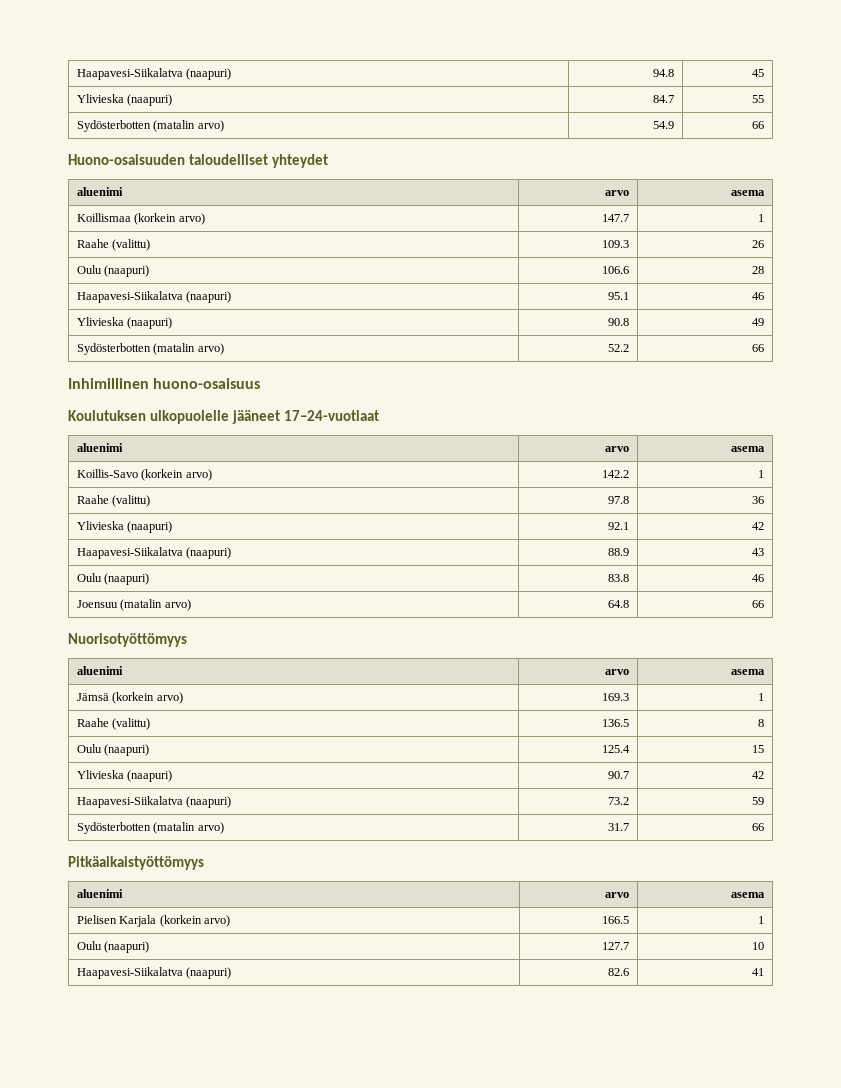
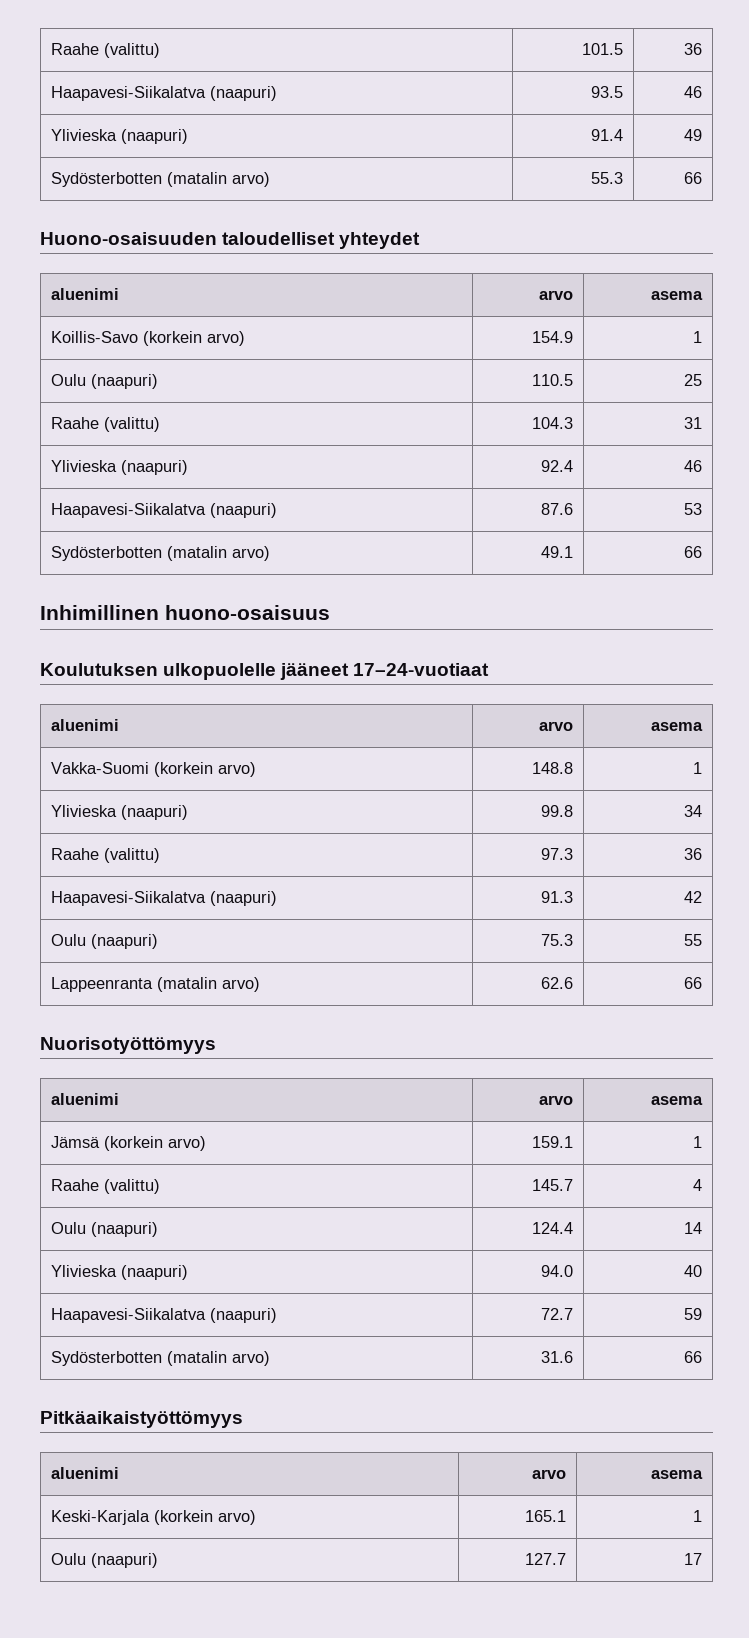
- Haapavesi-Siikalatva (naapuri) | 94.8 | 45
- Ylivieska (naapuri) | 84.7 | 55
- Sydösterbotten (matalin arvo) | 54.9 | 66
+ Raahe (valittu) | 101.5 | 36
+ Haapavesi-Siikalatva (naapuri) | 93.5 | 46
+ Ylivieska (naapuri) | 91.4 | 49
+ Sydösterbotten (matalin arvo) | 55.3 | 66
- Koillismaa (korkein arvo) | 147.7 | 1
- Raahe (valittu) | 109.3 | 26
- Oulu (naapuri) | 106.6 | 28
- Haapavesi-Siikalatva (naapuri) | 95.1 | 46
- Ylivieska (naapuri) | 90.8 | 49
- Sydösterbotten (matalin arvo) | 52.2 | 66
+ Koillis-Savo (korkein arvo) | 154.9 | 1
+ Oulu (naapuri) | 110.5 | 25
+ Raahe (valittu) | 104.3 | 31
+ Ylivieska (naapuri) | 92.4 | 46
+ Haapavesi-Siikalatva (naapuri) | 87.6 | 53
+ Sydösterbotten (matalin arvo) | 49.1 | 66
- Koillis-Savo (korkein arvo) | 142.2 | 1
- Raahe (valittu) | 97.8 | 36
- Ylivieska (naapuri) | 92.1 | 42
- Haapavesi-Siikalatva (naapuri) | 88.9 | 43
- Oulu (naapuri) | 83.8 | 46
- Joensuu (matalin arvo) | 64.8 | 66
+ Vakka-Suomi (korkein arvo) | 148.8 | 1
+ Ylivieska (naapuri) | 99.8 | 34
+ Raahe (valittu) | 97.3 | 36
+ Haapavesi-Siikalatva (naapuri) | 91.3 | 42
+ Oulu (naapuri) | 75.3 | 55
+ Lappeenranta (matalin arvo) | 62.6 | 66
- Jämsä (korkein arvo) | 169.3 | 1
- Raahe (valittu) | 136.5 | 8
- Oulu (naapuri) | 125.4 | 15
- Ylivieska (naapuri) | 90.7 | 42
- Haapavesi-Siikalatva (naapuri) | 73.2 | 59
+ Jämsä (korkein arvo) | 159.1 | 1
+ Raahe (valittu) | 145.7 | 4
+ Oulu (naapuri) | 124.4 | 14
+ Ylivieska (naapuri) | 94.0 | 40
+ Haapavesi-Siikalatva (naapuri) | 72.7 | 59
- Sydösterbotten (matalin arvo) | 31.7 | 66
+ Sydösterbotten (matalin arvo) | 31.6 | 66
- Pielisen Karjala (korkein arvo) | 166.5 | 1
+ Keski-Karjala (korkein arvo) | 165.1 | 1
- Oulu (naapuri) | 127.7 | 10
- Haapavesi-Siikalatva (naapuri) | 82.6 | 41
+ Oulu (naapuri) | 127.7 | 17

